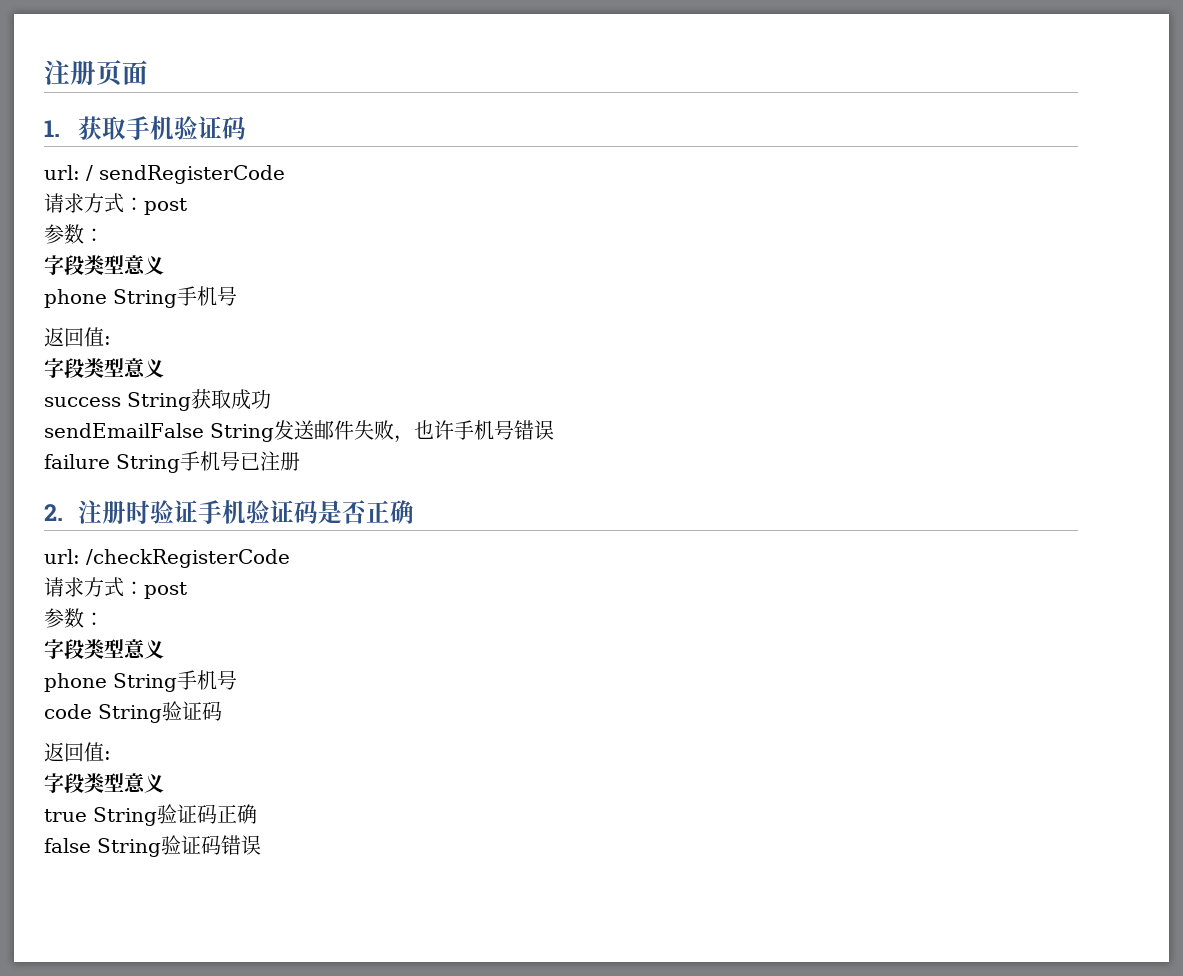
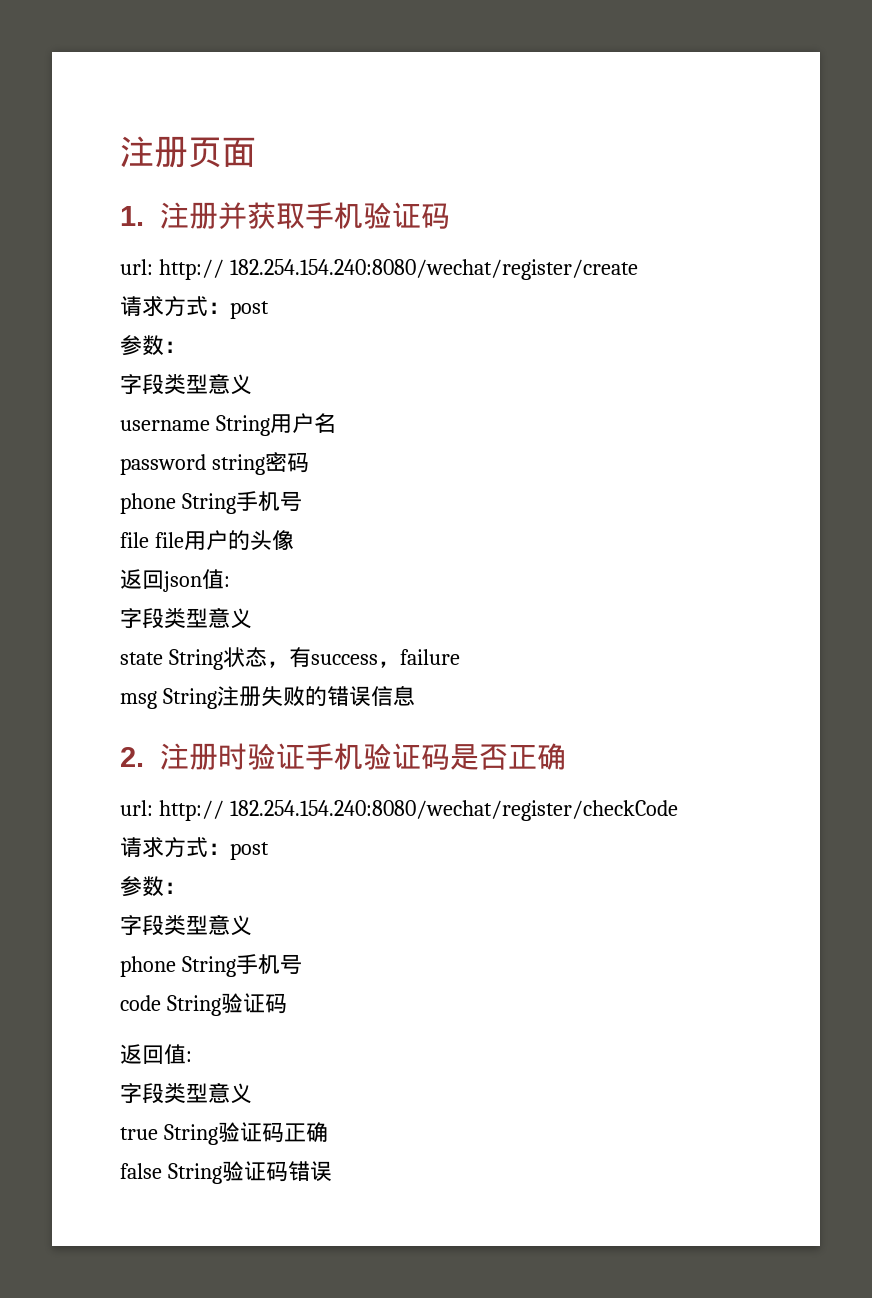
- 1.获取手机验证码
+ 1.注册并获取手机验证码
- url: / sendRegisterCode
+ url: http:// 182.254.154.240:8080/wechat/register/create
  请求方式：post
  参数：
  字段类型意义
+ username String用户名
+ password string密码
  phone String手机号
- 返回值:
+ file file用户的头像
+ 返回json值:
  字段类型意义
- success String获取成功
- sendEmailFalse String发送邮件失败，也许手机号错误
- failure String手机号已注册
+ state String状态，有success，failure
+ msg String注册失败的错误信息
- url: /checkRegisterCode
+ url: http:// 182.254.154.240:8080/wechat/register/checkCode

